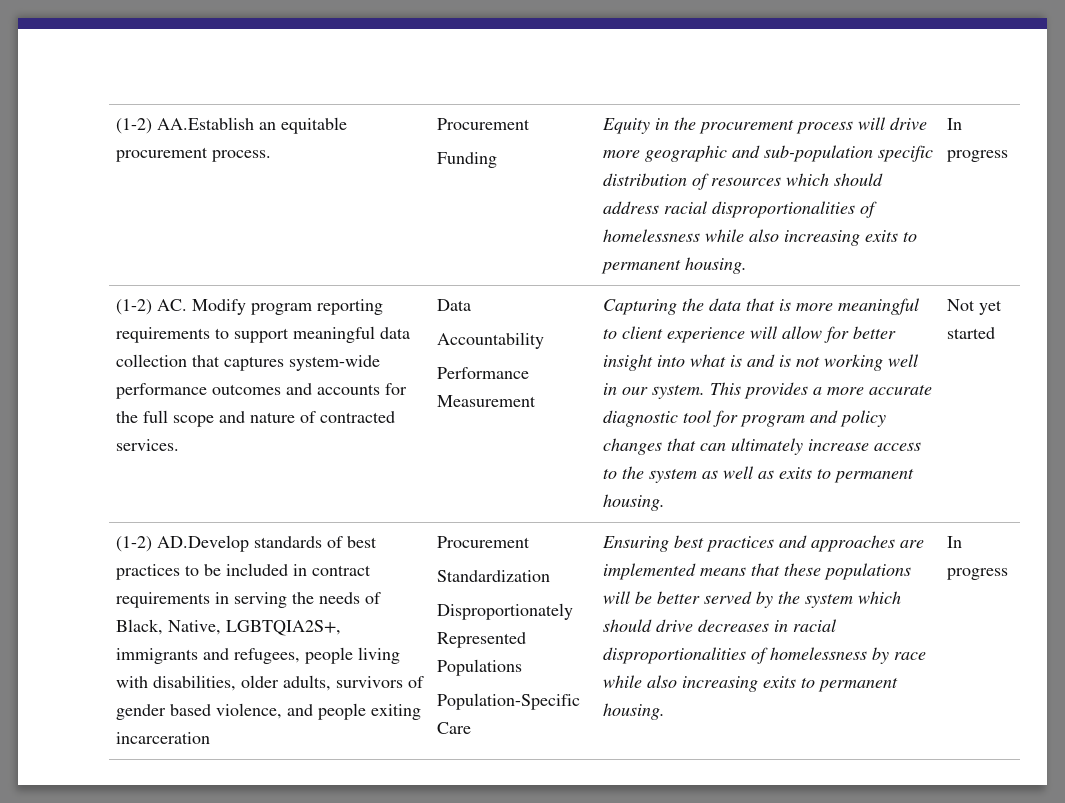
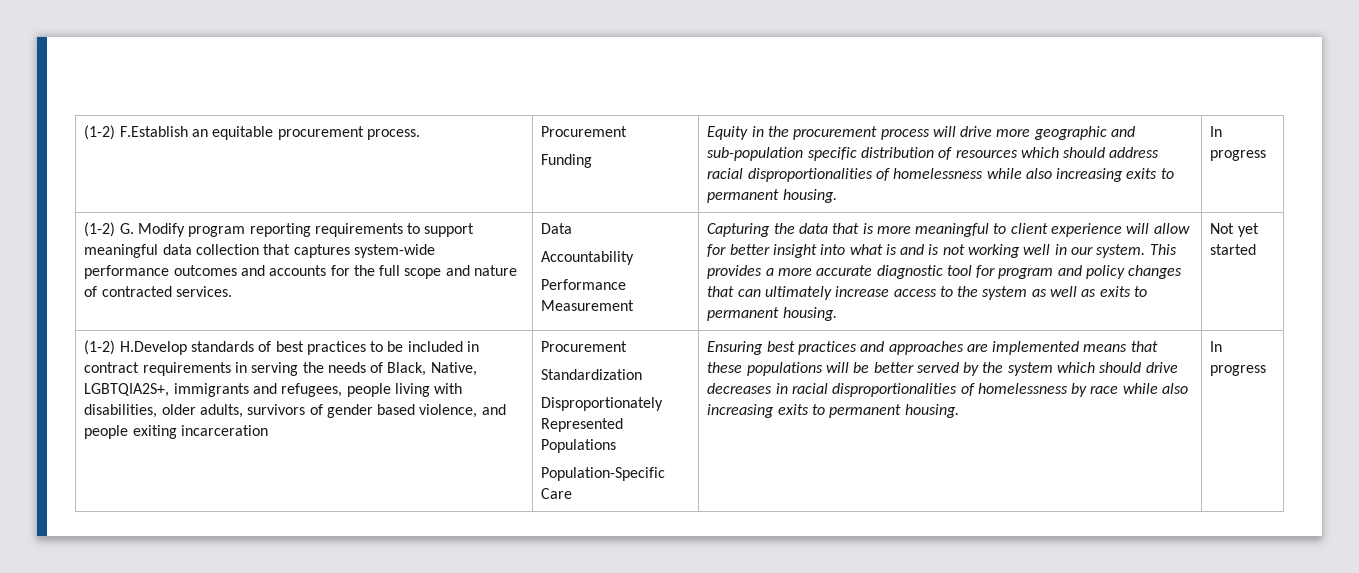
- (1-2) AA.Establish an equitable procurement process. | Procurement
+ (1-2) F.Establish an equitable procurement process. | Procurement
- (1-2) AC. Modify program reporting requirements to support meaningful data collection that captures system-wide performance outcomes and accounts for the full scope and nature of contracted services.
+ (1-2) G. Modify program reporting requirements to support meaningful data collection that captures system-wide performance outcomes and accounts for the full scope and nature of contracted services.
- (1-2) AD.Develop standards of best practices to be included in contract requirements in serving the needs of Black, Native, LGBTQIA2S+, immigrants and refugees, people living with disabilities, older adults, survivors of gender based violence, and people exiting incarceration
+ (1-2) H.Develop standards of best practices to be included in contract requirements in serving the needs of Black, Native, LGBTQIA2S+, immigrants and refugees, people living with disabilities, older adults, survivors of gender based violence, and people exiting incarceration

